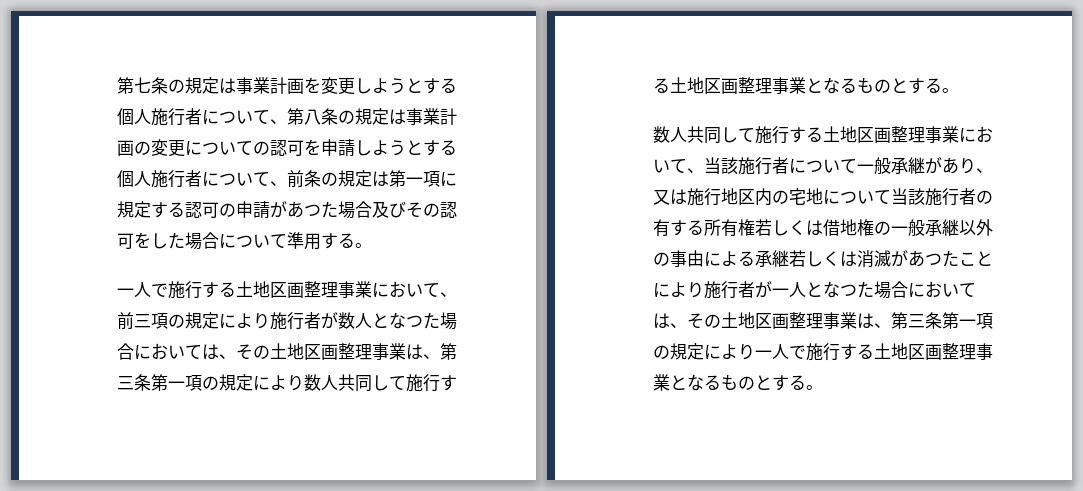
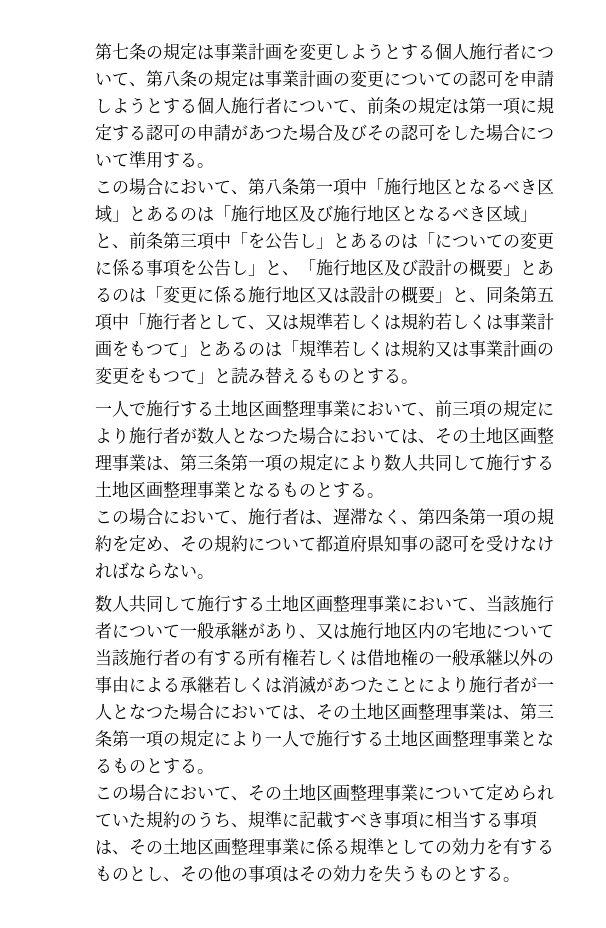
+ この場合において、第八条第一項中「施行地区となるべき区域」とあるのは「施行地区及び施行地区となるべき区域」と、前条第三項中「を公告し」とあるのは「についての変更に係る事項を公告し」と、「施行地区及び設計の概要」とあるのは「変更に係る施行地区又は設計の概要」と、同条第五項中「施行者として、又は規準若しくは規約若しくは事業計画をもつて」とあるのは「規準若しくは規約又は事業計画の変更をもつて」と読み替えるものとする。
+ この場合において、施行者は、遅滞なく、第四条第一項の規約を定め、その規約について都道府県知事の認可を受けなければならない。
+ この場合において、その土地区画整理事業について定められていた規約のうち、規準に記載すべき事項に相当する事項は、その土地区画整理事業に係る規準としての効力を有するものとし、その他の事項はその効力を失うものとする。

